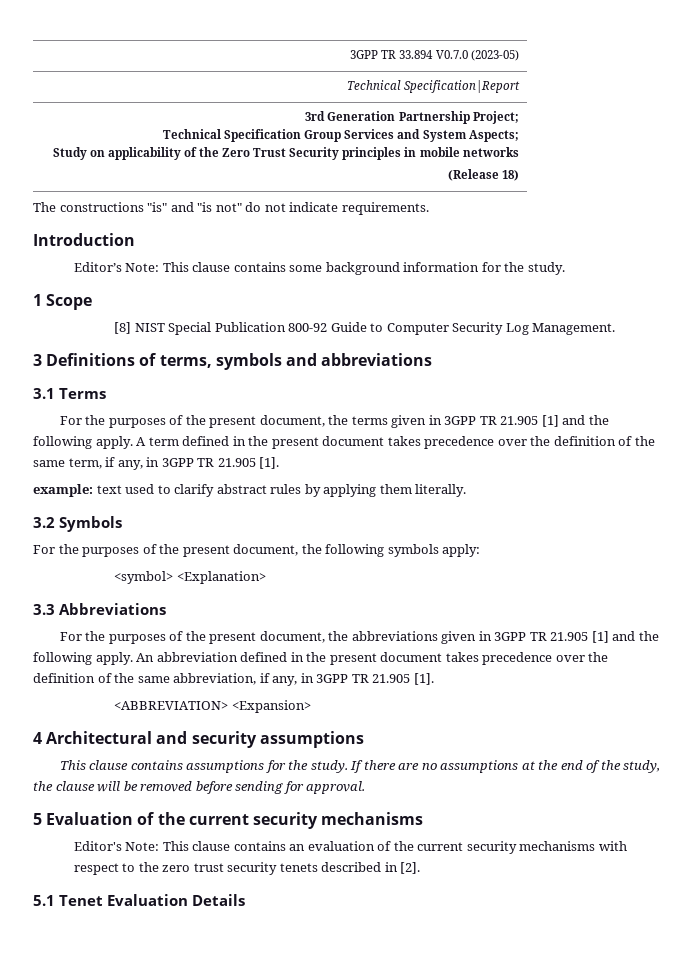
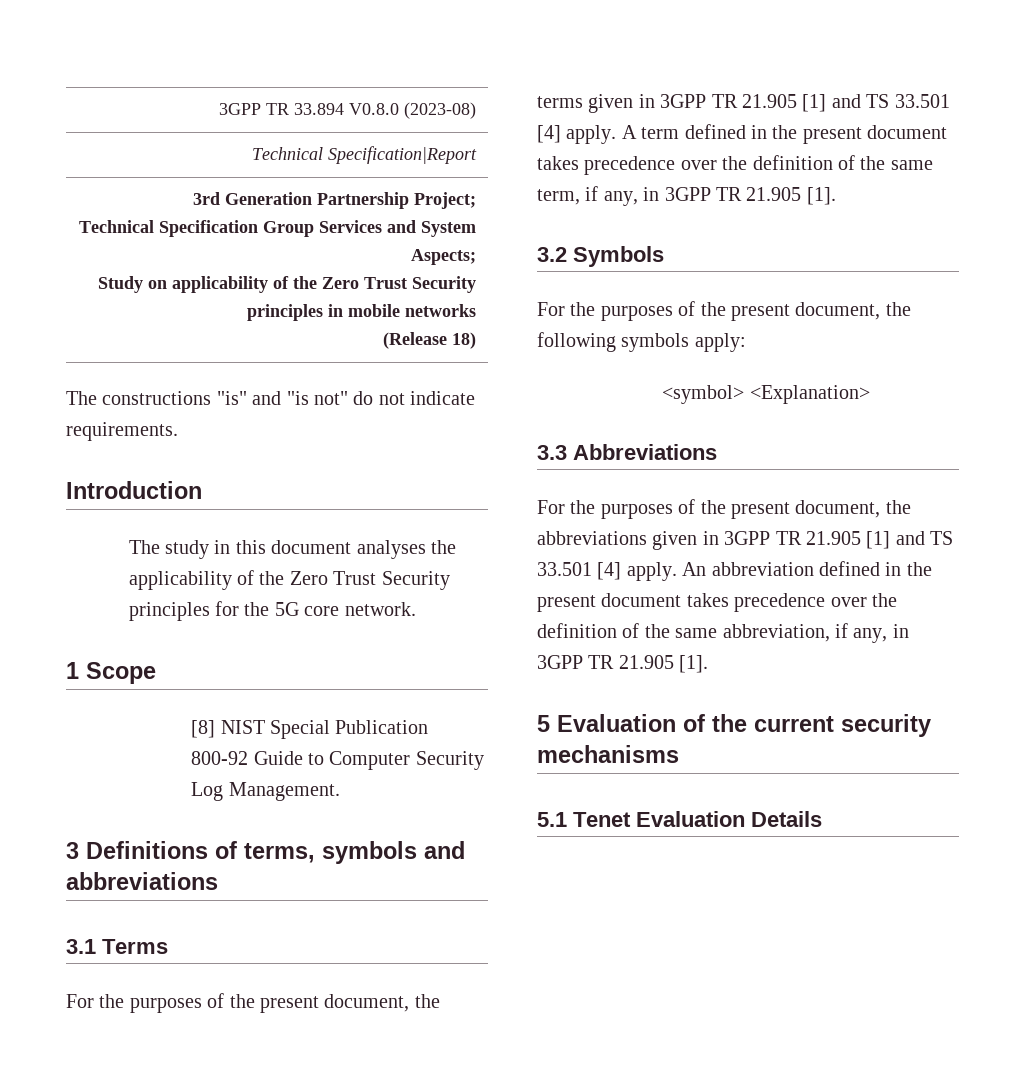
- 3GPP TR 33.894 V0.7.0 (2023-05)
+ 3GPP TR 33.894 V0.8.0 (2023-08)
- Editor’s Note: This clause contains some background information for the study.
+ The study in this document analyses the applicability of the Zero Trust Security principles for the 5G core network.
- For the purposes of the present document, the terms given in 3GPP TR 21.905 [1] and the following apply.
+ For the purposes of the present document, the terms given in 3GPP TR 21.905 [1] and TS 33.501 [4] apply.
- example: text used to clarify abstract rules by applying them literally.
- For the purposes of the present document, the abbreviations given in 3GPP TR 21.905 [1] and the following apply.
+ For the purposes of the present document, the abbreviations given in 3GPP TR 21.905 [1] and TS 33.501 [4] apply.
- <ABBREVIATION> <Expansion>
- 4 Architectural and security assumptions
- This clause contains assumptions for the study. If there are no assumptions at the end of the study, the clause will be removed before sending for approval.
- Editor's Note: This clause contains an evaluation of the current security mechanisms with respect to the zero trust security tenets described in [2].

